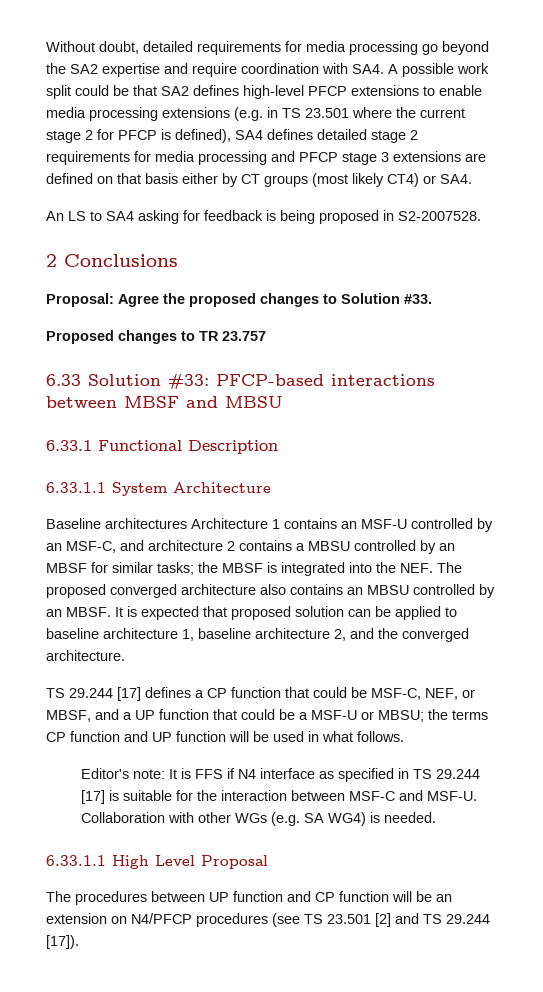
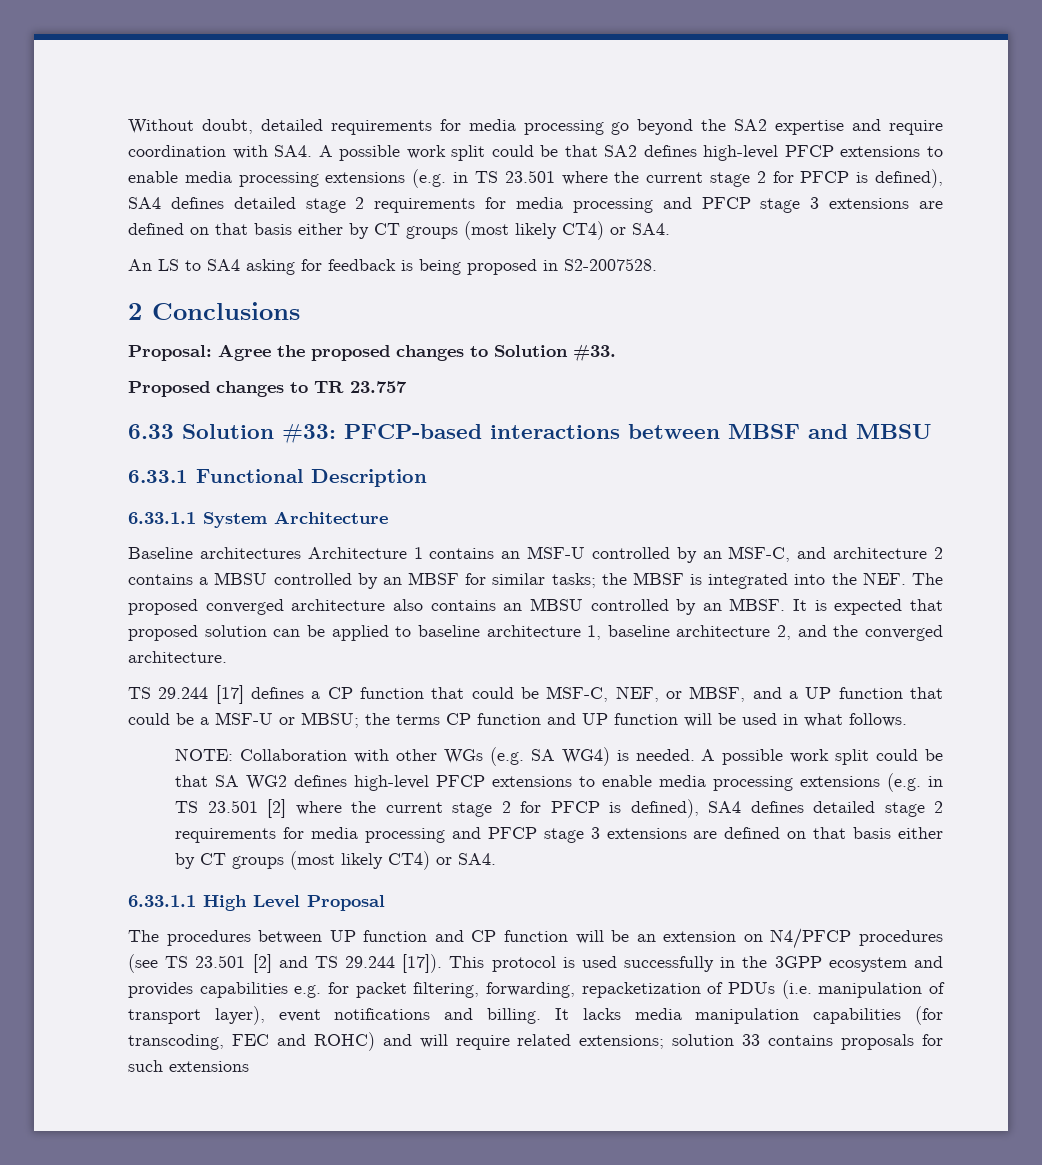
- Editor's note: It is FFS if N4 interface as specified in TS 29.244 [17] is suitable for the interaction between MSF-C and MSF-U. Collaboration with other WGs (e.g. SA WG4) is needed.
+ NOTE: Collaboration with other WGs (e.g. SA WG4) is needed. A possible work split could be that SA WG2 defines high-level PFCP extensions to enable media processing extensions (e.g. in TS 23.501 [2] where the current stage 2 for PFCP is defined), SA4 defines detailed stage 2 requirements for media processing and PFCP stage 3 extensions are defined on that basis either by CT groups (most likely CT4) or SA4.
+ This protocol is used successfully in the 3GPP ecosystem and provides capabilities e.g. for packet filtering, forwarding, repacketization of PDUs (i.e. manipulation of transport layer), event notifications and billing. It lacks media manipulation capabilities (for transcoding, FEC and ROHC) and will require related extensions; solution 33 contains proposals for such extensions

